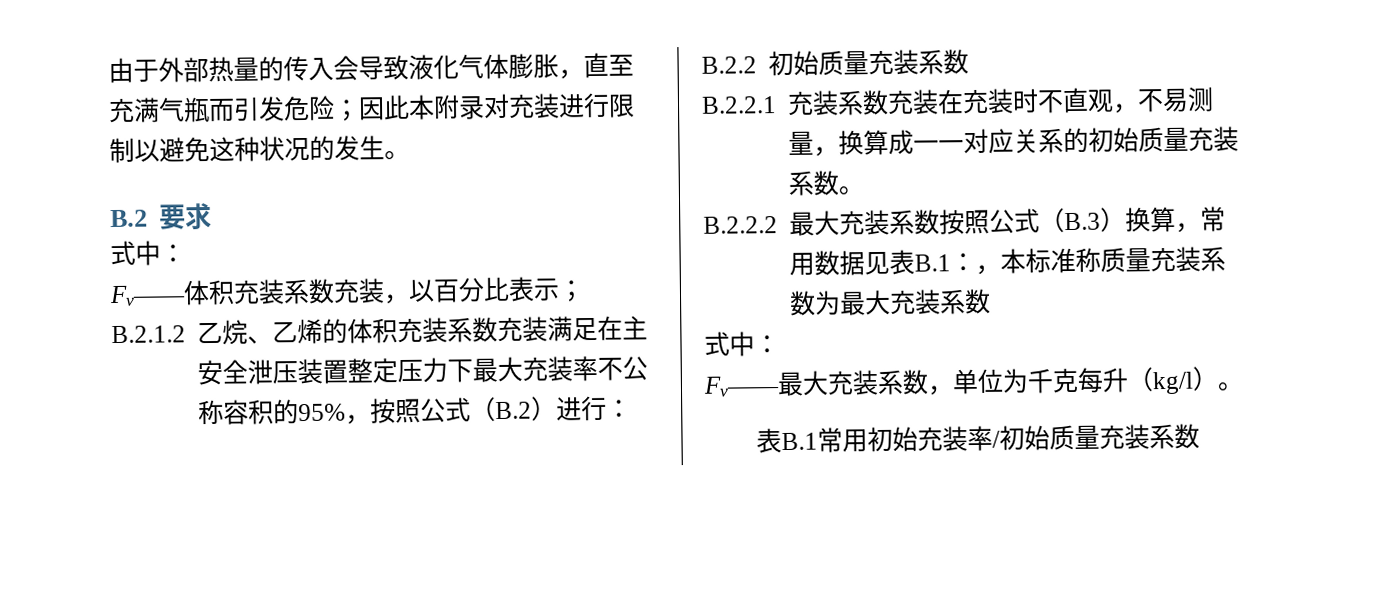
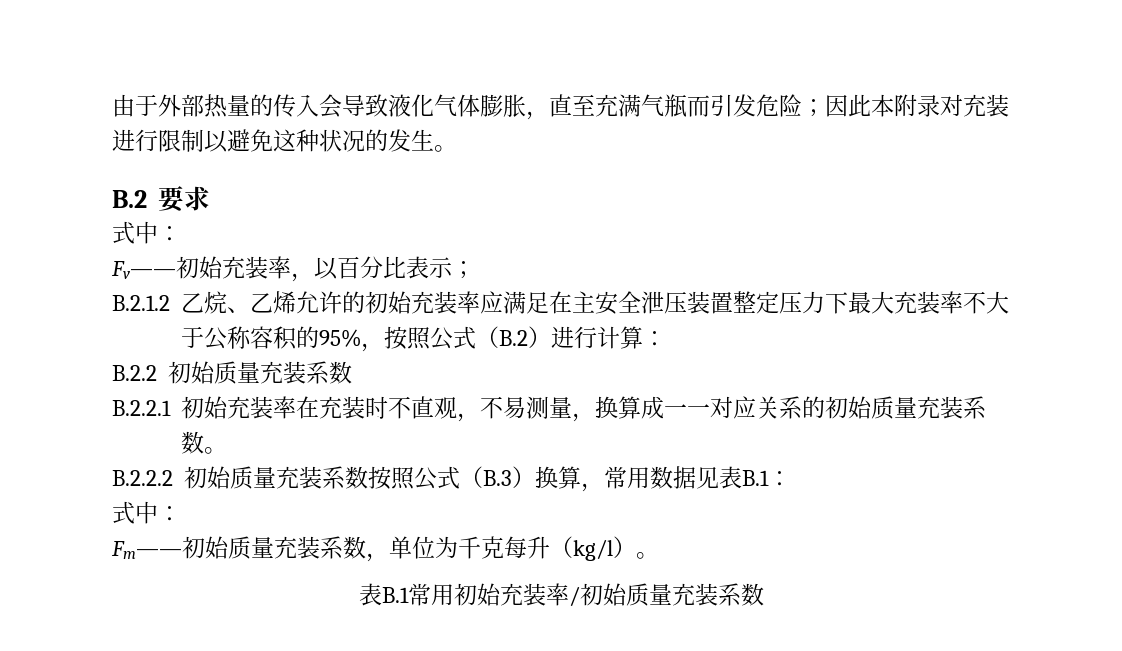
- Fv——体积充装系数充装，以百分比表示；
+ Fv——初始充装率，以百分比表示；
- B.2.1.2乙烷、乙烯的体积充装系数充装满足在主安全泄压装置整定压力下最大充装率不公称容积的95%，按照公式（B.2）进行：
+ B.2.1.2乙烷、乙烯允许的初始充装率应满足在主安全泄压装置整定压力下最大充装率不大于公称容积的95%，按照公式（B.2）进行计算：
- B.2.2.1充装系数充装在充装时不直观，不易测量，换算成一一对应关系的初始质量充装系数。
+ B.2.2.1初始充装率在充装时不直观，不易测量，换算成一一对应关系的初始质量充装系数。
- B.2.2.2最大充装系数按照公式（B.3）换算，常用数据见表B.1：，本标准称质量充装系数为最大充装系数
+ B.2.2.2初始质量充装系数按照公式（B.3）换算，常用数据见表B.1：
  式中：
- Fv——最大充装系数，单位为千克每升（kg/l）。
+ Fm——初始质量充装系数，单位为千克每升（kg/l）。

